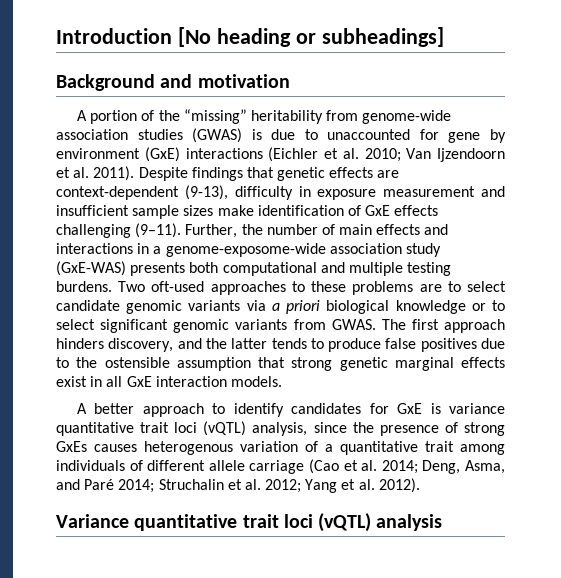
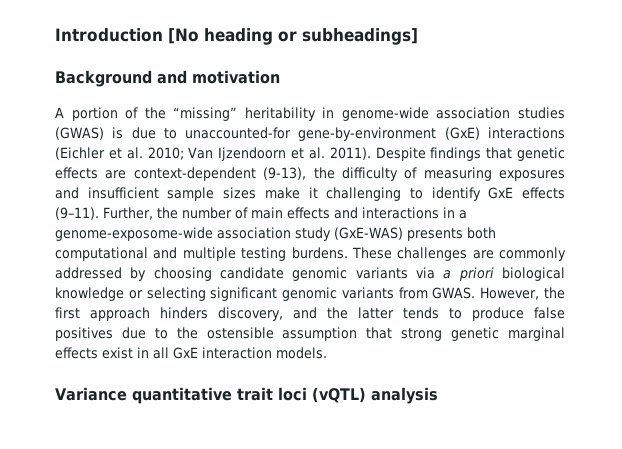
- A portion of the “missing” heritability from genome-wide association studies (GWAS) is due to unaccounted for gene by environment (GxE) interactions (Eichler et al. 2010; Van Ijzendoorn et al. 2011).
+ A portion of the “missing” heritability in genome-wide association studies (GWAS) is due to unaccounted-for gene-by-environment (GxE) interactions (Eichler et al. 2010; Van Ijzendoorn et al. 2011).
- Despite findings that genetic effects are context-dependent (9-13), difficulty in exposure measurement and insufficient sample sizes make identification of GxE effects challenging (9–11).
+ Despite findings that genetic effects are context-dependent (9-13), the difficulty of measuring exposures and insufficient sample sizes make it challenging to identify GxE effects (9–11).
- Two oft-used approaches to these problems are to select candidate genomic variants via a priori biological knowledge or to select significant genomic variants from GWAS.
+ These challenges are commonly addressed by choosing candidate genomic variants via a priori biological knowledge or selecting significant genomic variants from GWAS.
- The first approach hinders discovery, and the latter tends to produce false positives due to the ostensible assumption that strong genetic marginal effects exist in all GxE interaction models.
+ However, the first approach hinders discovery, and the latter tends to produce false positives due to the ostensible assumption that strong genetic marginal effects exist in all GxE interaction models.
- A better approach to identify candidates for GxE is variance quantitative trait loci (vQTL) analysis, since the presence of strong GxEs causes heterogenous variation of a quantitative trait among individuals of different allele carriage (Cao et al. 2014; Deng, Asma, and Paré 2014; Struchalin et al. 2012; Yang et al. 2012).

